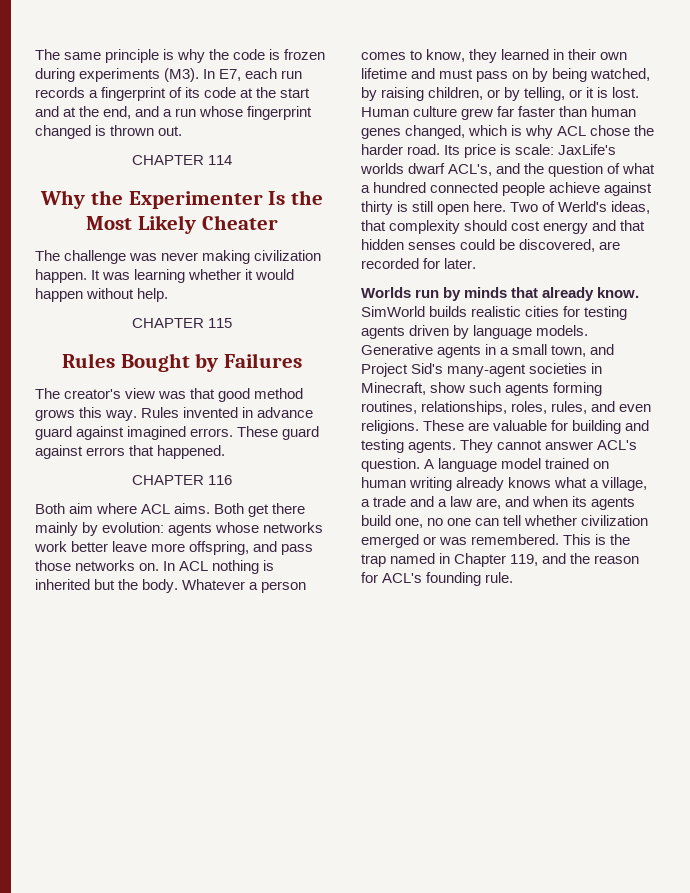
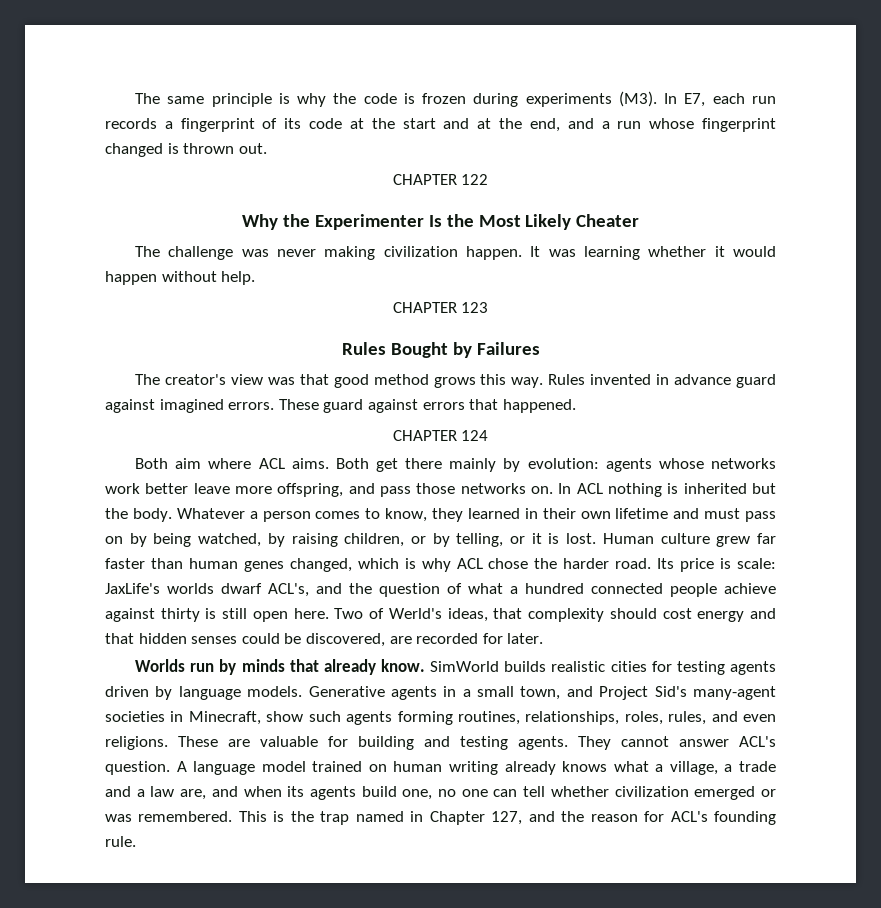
- CHAPTER 114
+ CHAPTER 122
- CHAPTER 115
+ CHAPTER 123
- CHAPTER 116
+ CHAPTER 124
- This is the trap named in Chapter 119, and the reason for ACL's founding rule.
+ This is the trap named in Chapter 127, and the reason for ACL's founding rule.

